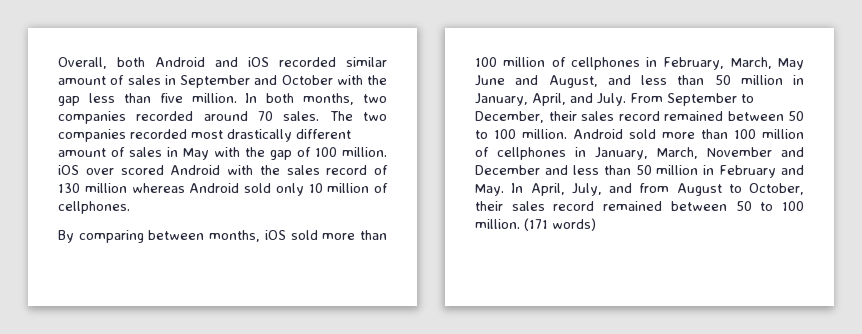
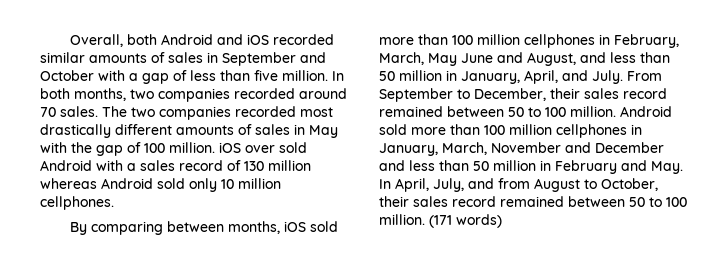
- Overall, both Android and iOS recorded similar amount of sales in September and October with the gap less than five million.
+ Overall, both Android and iOS recorded similar amounts of sales in September and October with a gap of less than five million.
- The two companies recorded most drastically different amount of sales in May with the gap of 100 million. iOS over scored Android with the sales record of 130 million whereas Android sold only 10 million of cellphones.
+ The two companies recorded most drastically different amounts of sales in May with the gap of 100 million. iOS over sold Android with a sales record of 130 million whereas Android sold only 10 million cellphones.
- By comparing between months, iOS sold more than 100 million of cellphones in February, March, May June and August, and less than 50 million in January, April, and July.
+ By comparing between months, iOS sold more than 100 million cellphones in February, March, May June and August, and less than 50 million in January, April, and July.
- Android sold more than 100 million of cellphones in January, March, November and December and less than 50 million in February and May. In April, July, and from August to October, their sales record remained between 50 to 100 million.
+ Android sold more than 100 million cellphones in January, March, November and December and less than 50 million in February and May. In April, July, and from August to October, their sales record remained between 50 to 100 million.

